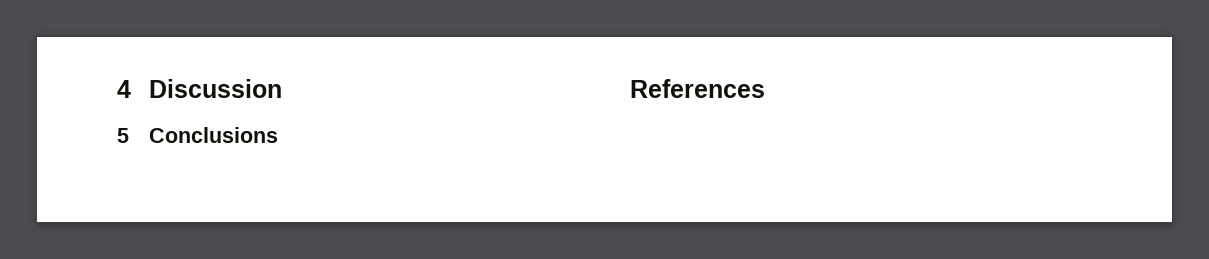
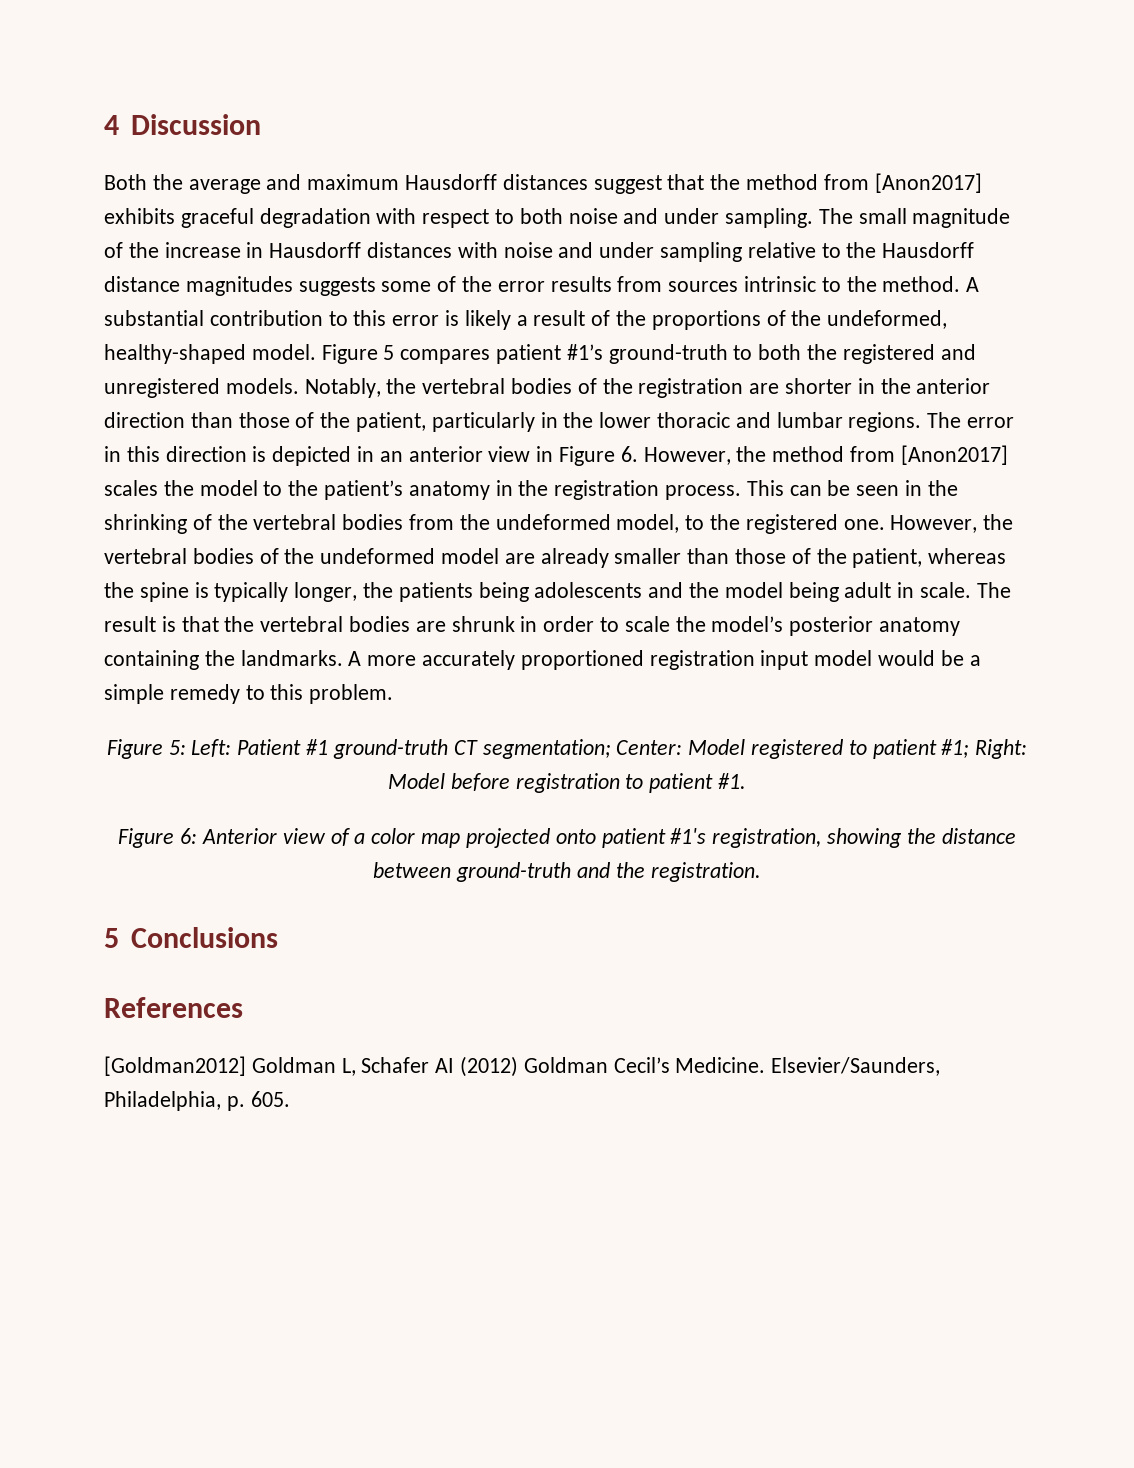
+ Both the average and maximum Hausdorff distances suggest that the method from [Anon2017] exhibits graceful degradation with respect to both noise and under sampling. The small magnitude of the increase in Hausdorff distances with noise and under sampling relative to the Hausdorff distance magnitudes suggests some of the error results from sources intrinsic to the method. A substantial contribution to this error is likely a result of the proportions of the undeformed, healthy-shaped model. Figure 5 compares patient #1’s ground-truth to both the registered and unregistered models. Notably, the vertebral bodies of the registration are shorter in the anterior direction than those of the patient, particularly in the lower thoracic and lumbar regions. The error in this direction is depicted in an anterior view in Figure 6. However, the method from [Anon2017] scales the model to the patient’s anatomy in the registration process. This can be seen in the shrinking of the vertebral bodies from the undeformed model, to the registered one. However, the vertebral bodies of the undeformed model are already smaller than those of the patient, whereas the spine is typically longer, the patients being adolescents and the model being adult in scale. The result is that the vertebral bodies are shrunk in order to scale the model’s posterior anatomy containing the landmarks. A more accurately proportioned registration input model would be a simple remedy to this problem.
+ Figure 5: Left: Patient #1 ground-truth CT segmentation; Center: Model registered to patient #1; Right: Model before registration to patient #1.
+ Figure 6: Anterior view of a color map projected onto patient #1's registration, showing the distance between ground-truth and the registration.
  5 Conclusions
  References
+ [Goldman2012] Goldman L, Schafer AI (2012) Goldman Cecil’s Medicine. Elsevier/Saunders, Philadelphia, p. 605.

